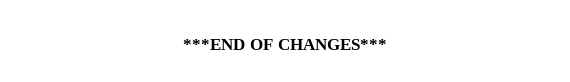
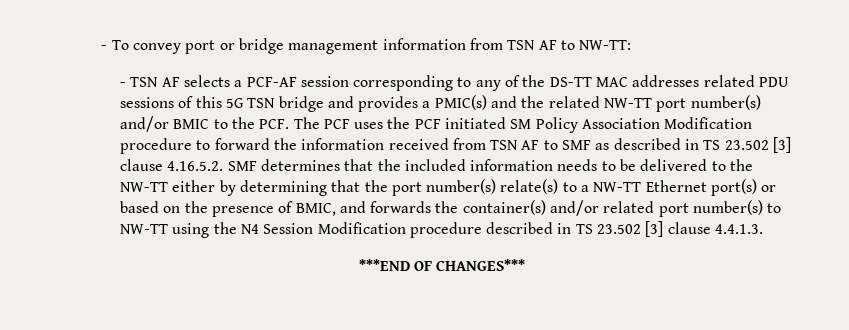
+ - To convey port or bridge management information from TSN AF to NW-TT:
+ - TSN AF selects a PCF-AF session corresponding to any of the DS-TT MAC addresses related PDU sessions of this 5G TSN bridge and provides a PMIC(s) and the related NW-TT port number(s) and/or BMIC to the PCF. The PCF uses the PCF initiated SM Policy Association Modification procedure to forward the information received from TSN AF to SMF as described in TS 23.502 [3] clause 4.16.5.2. SMF determines that the included information needs to be delivered to the NW-TT either by determining that the port number(s) relate(s) to a NW-TT Ethernet port(s) or based on the presence of BMIC, and forwards the container(s) and/or related port number(s) to NW-TT using the N4 Session Modification procedure described in TS 23.502 [3] clause 4.4.1.3.

